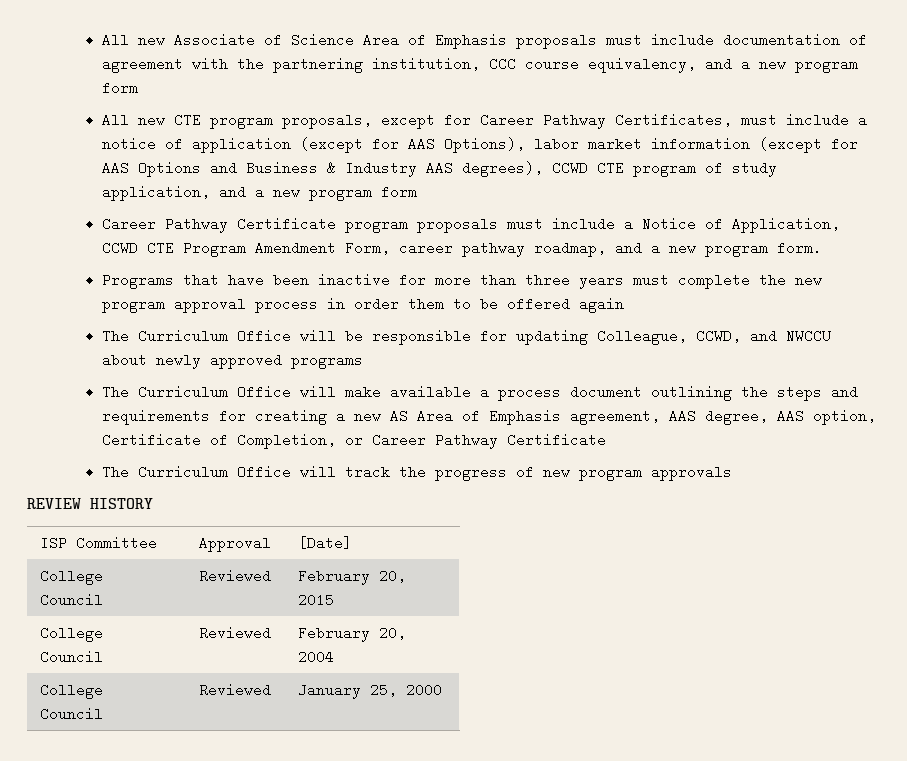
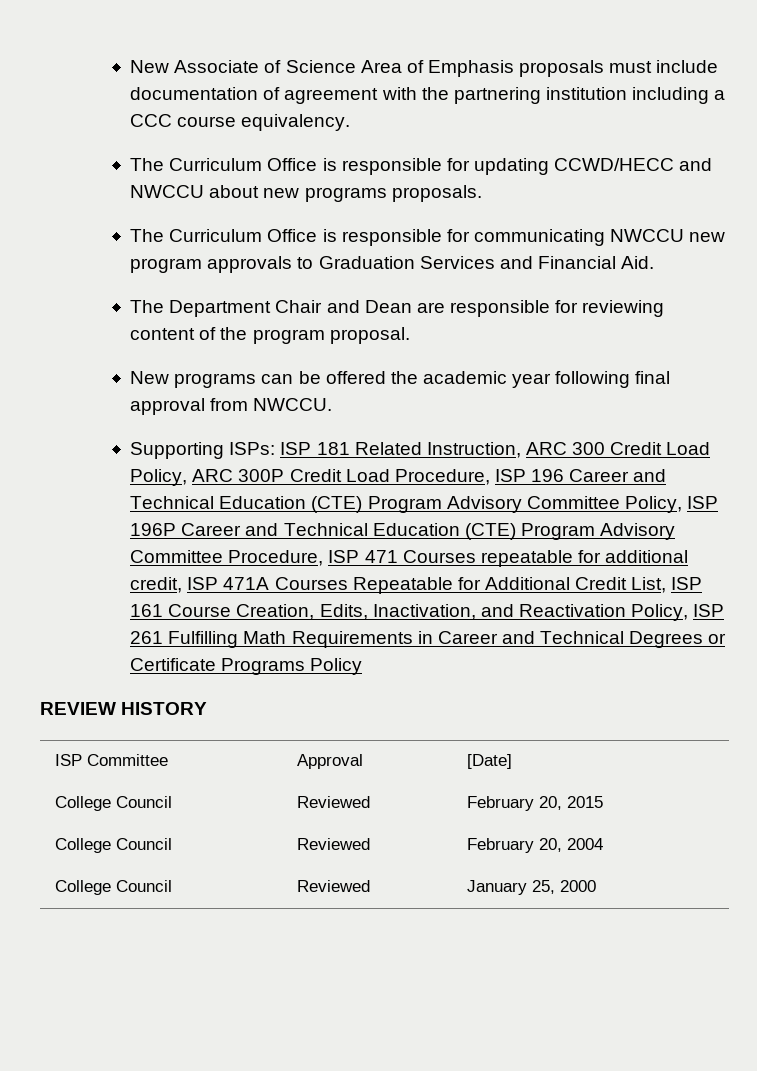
- All new Associate of Science Area of Emphasis proposals must include documentation of agreement with the partnering institution, CCC course equivalency, and a new program form
- All new CTE program proposals, except for Career Pathway Certificates, must include a notice of application (except for AAS Options), labor market information (except for AAS Options and Business & Industry AAS degrees), CCWD CTE program of study application, and a new program form
- Career Pathway Certificate program proposals must include a Notice of Application, CCWD CTE Program Amendment Form, career pathway roadmap, and a new program form.
- Programs that have been inactive for more than three years must complete the new program approval process in order them to be offered again
- The Curriculum Office will be responsible for updating Colleague, CCWD, and NWCCU about newly approved programs
- The Curriculum Office will make available a process document outlining the steps and requirements for creating a new AS Area of Emphasis agreement, AAS degree, AAS option, Certificate of Completion, or Career Pathway Certificate
- The Curriculum Office will track the progress of new program approvals
+ New Associate of Science Area of Emphasis proposals must include documentation of agreement with the partnering institution including a CCC course equivalency.
+ The Curriculum Office is responsible for updating CCWD/HECC and NWCCU about new programs proposals.
+ The Curriculum Office is responsible for communicating NWCCU new program approvals to Graduation Services and Financial Aid.
+ The Department Chair and Dean are responsible for reviewing content of the program proposal.
+ New programs can be offered the academic year following final approval from NWCCU.
+ Supporting ISPs: ISP 181 Related Instruction, ARC 300 Credit Load Policy, ARC 300P Credit Load Procedure, ISP 196 Career and Technical Education (CTE) Program Advisory Committee Policy, ISP 196P Career and Technical Education (CTE) Program Advisory Committee Procedure, ISP 471 Courses repeatable for additional credit, ISP 471A Courses Repeatable for Additional Credit List, ISP 161 Course Creation, Edits, Inactivation, and Reactivation Policy, ISP 261 Fulfilling Math Requirements in Career and Technical Degrees or Certificate Programs Policy

